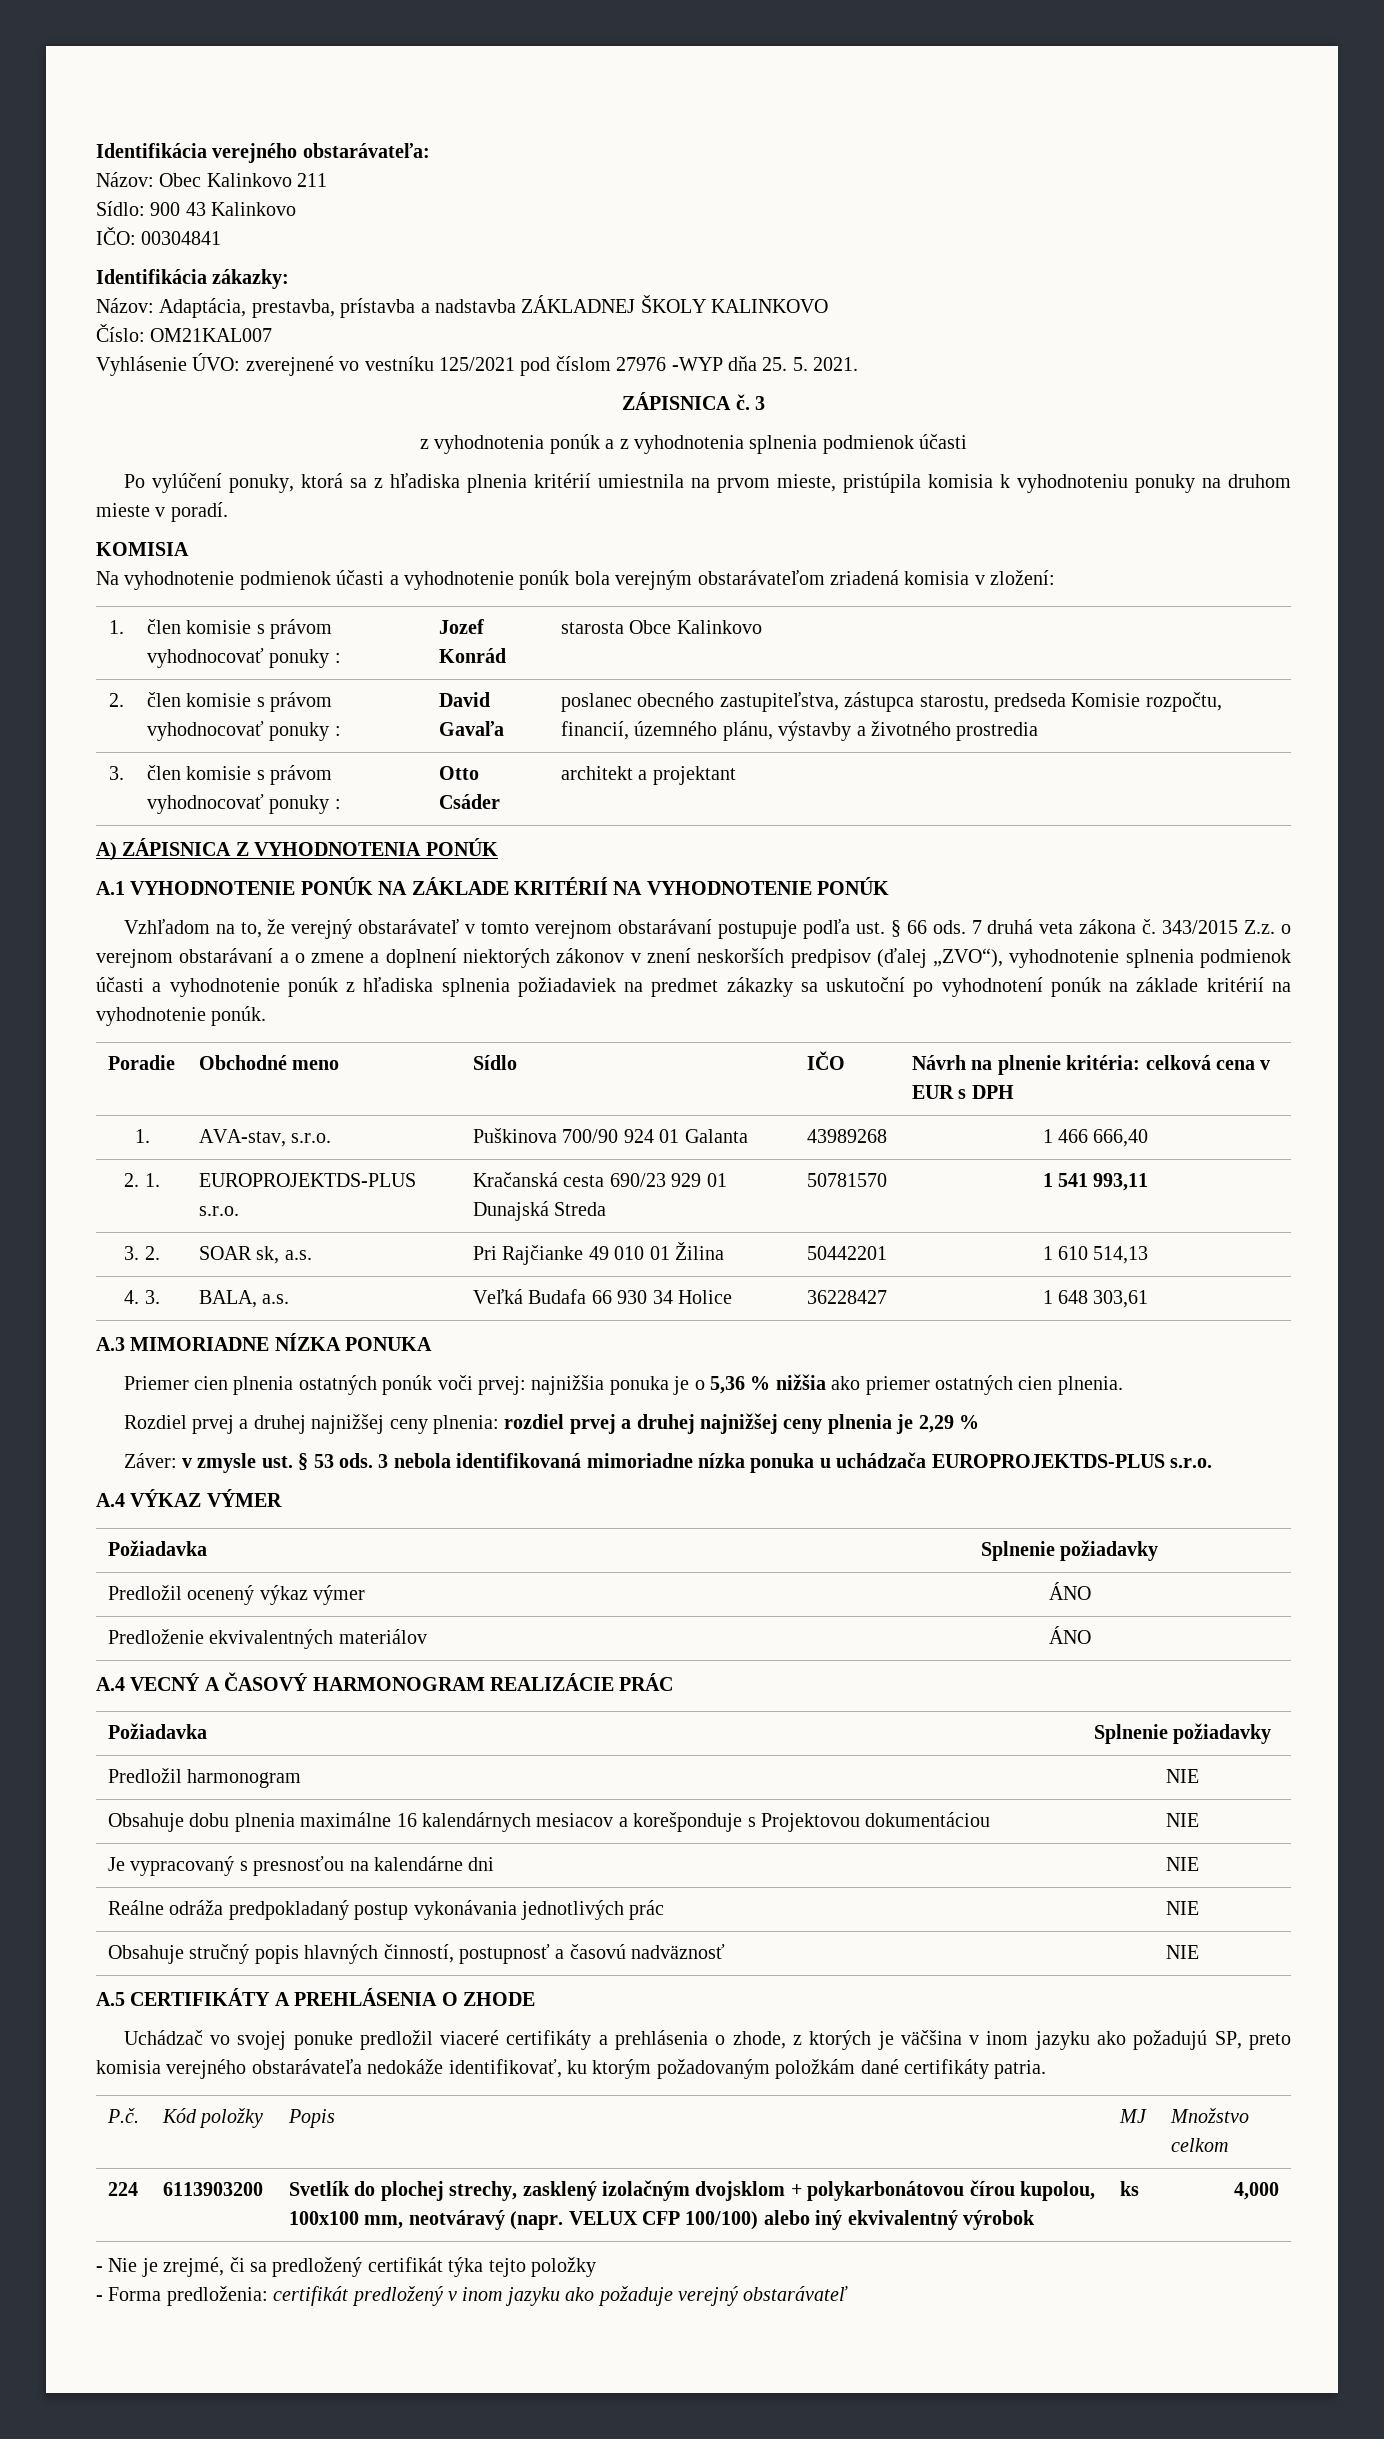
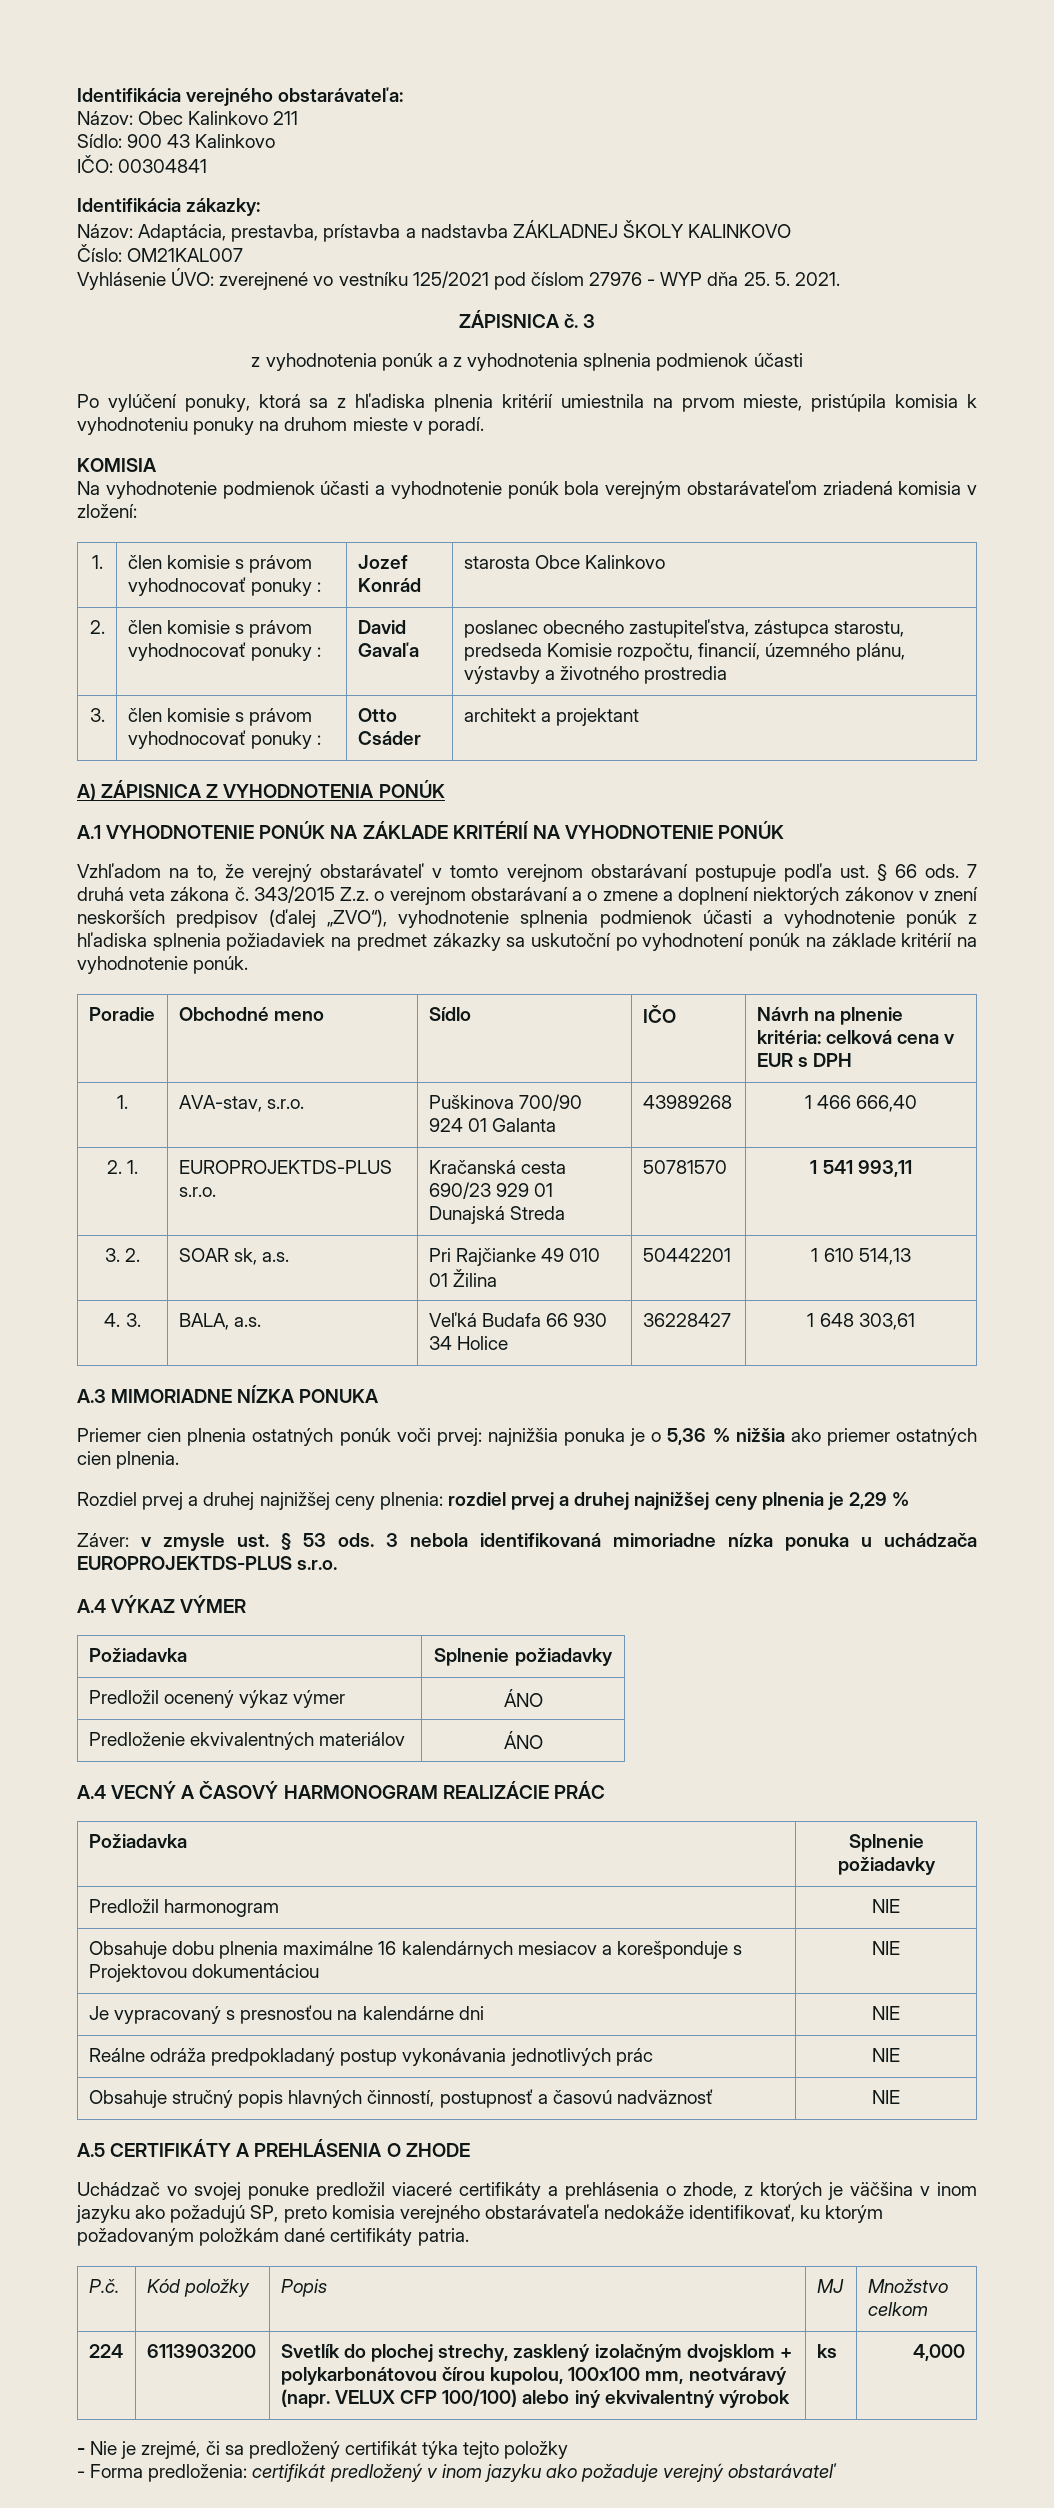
- Vyhlásenie ÚVO: zverejnené vo vestníku 125/2021 pod číslom 27976 -WYP dňa 25. 5. 2021.
+ Vyhlásenie ÚVO: zverejnené vo vestníku 125/2021 pod číslom 27976 - WYP dňa 25. 5. 2021.

